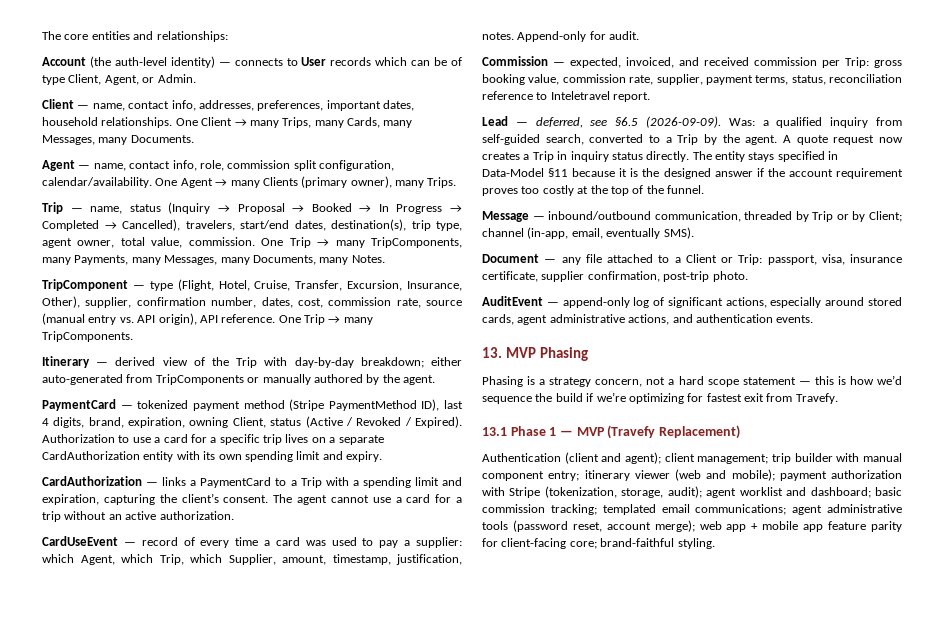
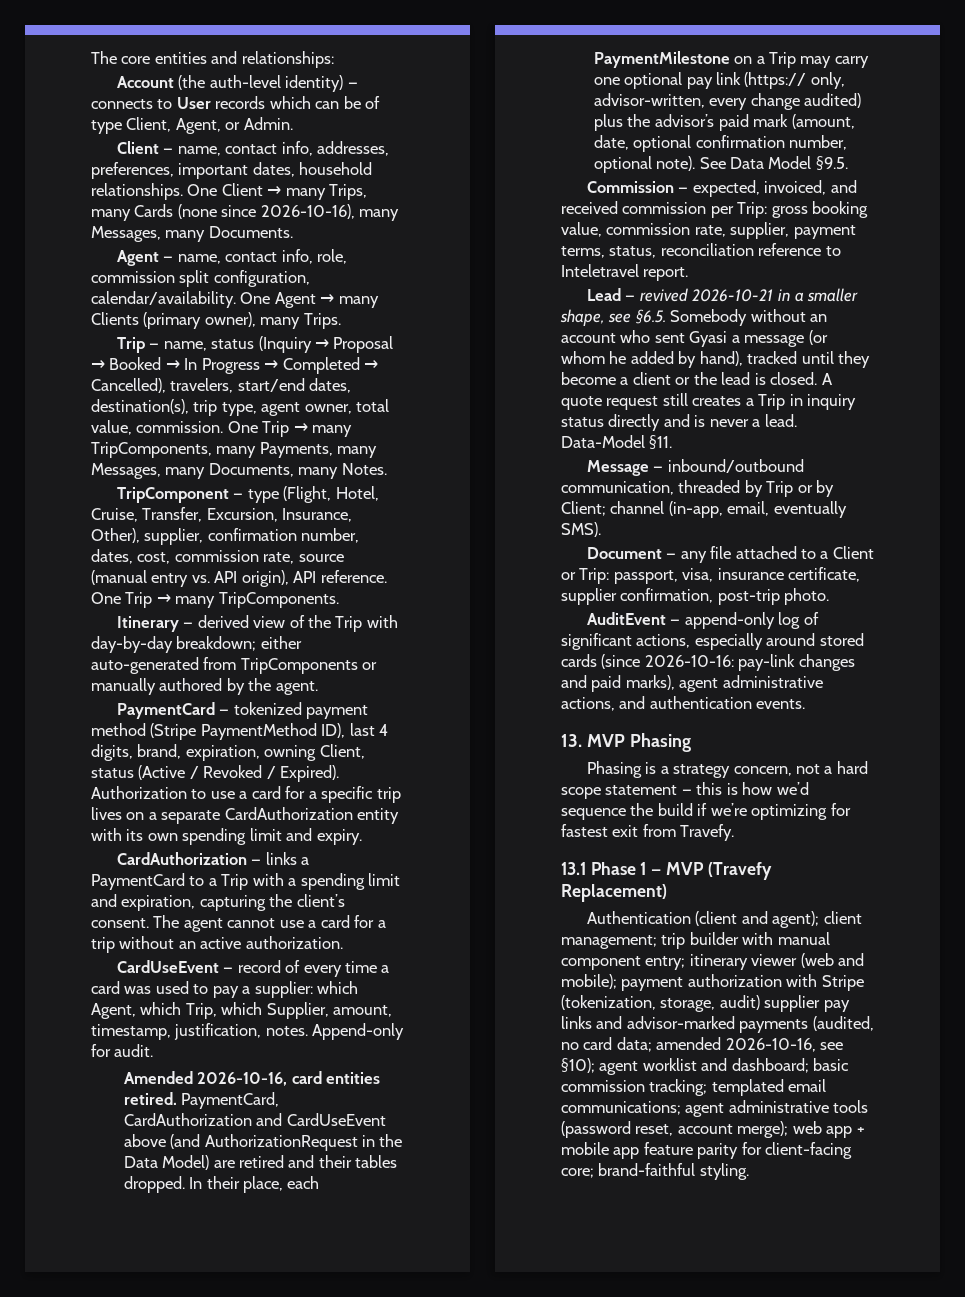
- One Client → many Trips, many Cards, many Messages, many Documents.
+ One Client → many Trips, many Cards (none since 2026-10-16), many Messages, many Documents.
+ Amended 2026-10-16, card entities retired. PaymentCard, CardAuthorization and CardUseEvent above (and AuthorizationRequest in the Data Model) are retired and their tables dropped. In their place, each PaymentMilestone on a Trip may carry one optional pay link (https:// only, advisor-written, every change audited) plus the advisor’s paid mark (amount, date, optional confirmation number, optional note). See Data Model §9.5.
- Lead — deferred, see §6.5 (2026-09-09). Was: a qualified inquiry from self-guided search, converted to a Trip by the agent.
+ Lead — revived 2026-10-21 in a smaller shape, see §6.5. Somebody without an account who sent Gyasi a message (or whom he added by hand), tracked until they become a client or the lead is closed.
- A quote request now creates a Trip in inquiry status directly. The entity stays specified in Data-Model §11 because it is the designed answer if the account requirement proves too costly at the top of the funnel.
+ A quote request still creates a Trip in inquiry status directly and is never a lead. Data-Model §11.
- AuditEvent — append-only log of significant actions, especially around stored cards, agent administrative actions, and authentication events.
+ AuditEvent — append-only log of significant actions, especially around stored cards (since 2026-10-16: pay-link changes and paid marks), agent administrative actions, and authentication events.
- Authentication (client and agent); client management; trip builder with manual component entry; itinerary viewer (web and mobile); payment authorization with Stripe (tokenization, storage, audit); agent worklist and dashboard; basic commission tracking; templated email communications; agent administrative tools (password reset, account merge); web app + mobile app feature parity for client-facing core; brand-faithful styling.
+ Authentication (client and agent); client management; trip builder with manual component entry; itinerary viewer (web and mobile); payment authorization with Stripe (tokenization, storage, audit) supplier pay links and advisor-marked payments (audited, no card data; amended 2026-10-16, see §10); agent worklist and dashboard; basic commission tracking; templated email communications; agent administrative tools (password reset, account merge); web app + mobile app feature parity for client-facing core; brand-faithful styling.

